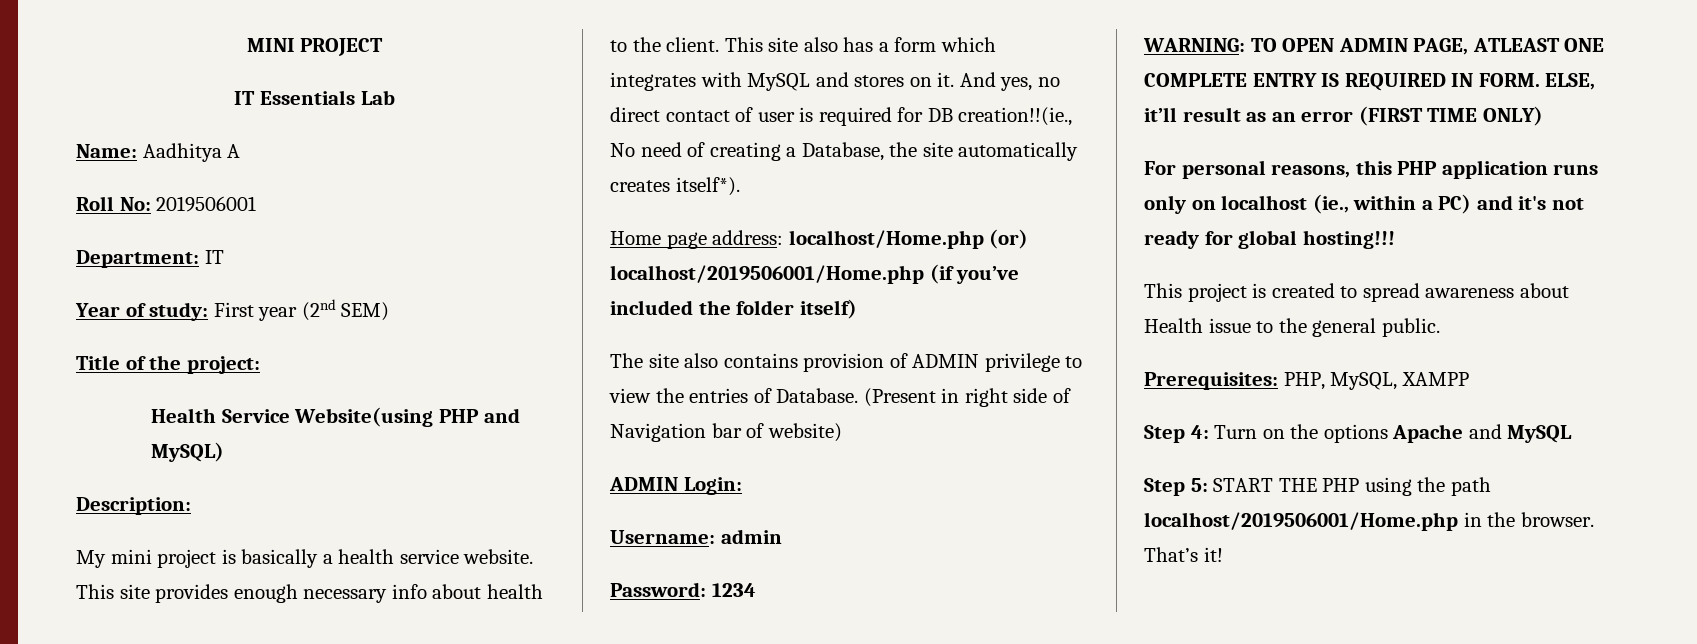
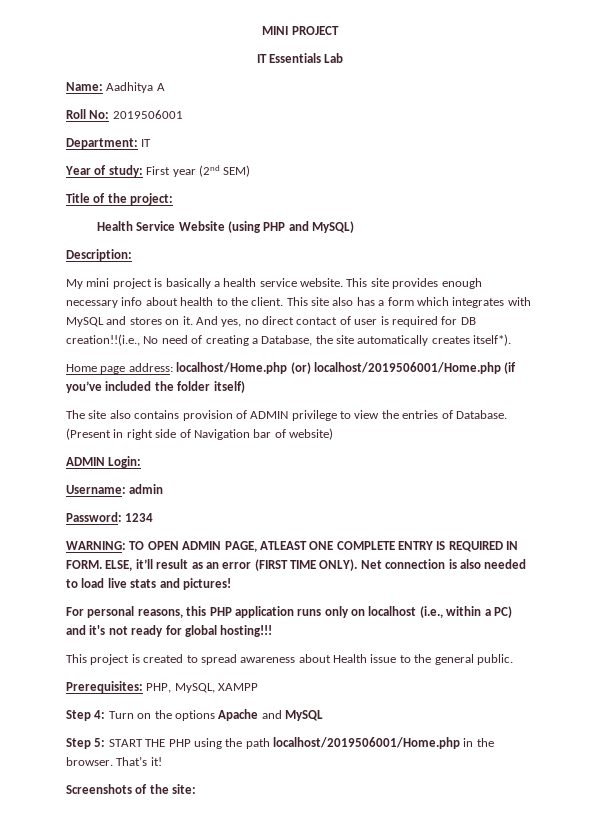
- Health Service Website(using PHP and MySQL)
+ Health Service Website (using PHP and MySQL)
- And yes, no direct contact of user is required for DB creation!!(ie., No need of creating a Database, the site automatically creates itself*).
+ And yes, no direct contact of user is required for DB creation!!(i.e., No need of creating a Database, the site automatically creates itself*).
- ELSE, it’ll result as an error (FIRST TIME ONLY)
+ ELSE, it’ll result as an error (FIRST TIME ONLY). Net connection is also needed to load live stats and pictures!
- For personal reasons, this PHP application runs only on localhost (ie., within a PC) and it's not ready for global hosting!!!
+ For personal reasons, this PHP application runs only on localhost (i.e., within a PC) and it's not ready for global hosting!!!
+ Screenshots of the site:

